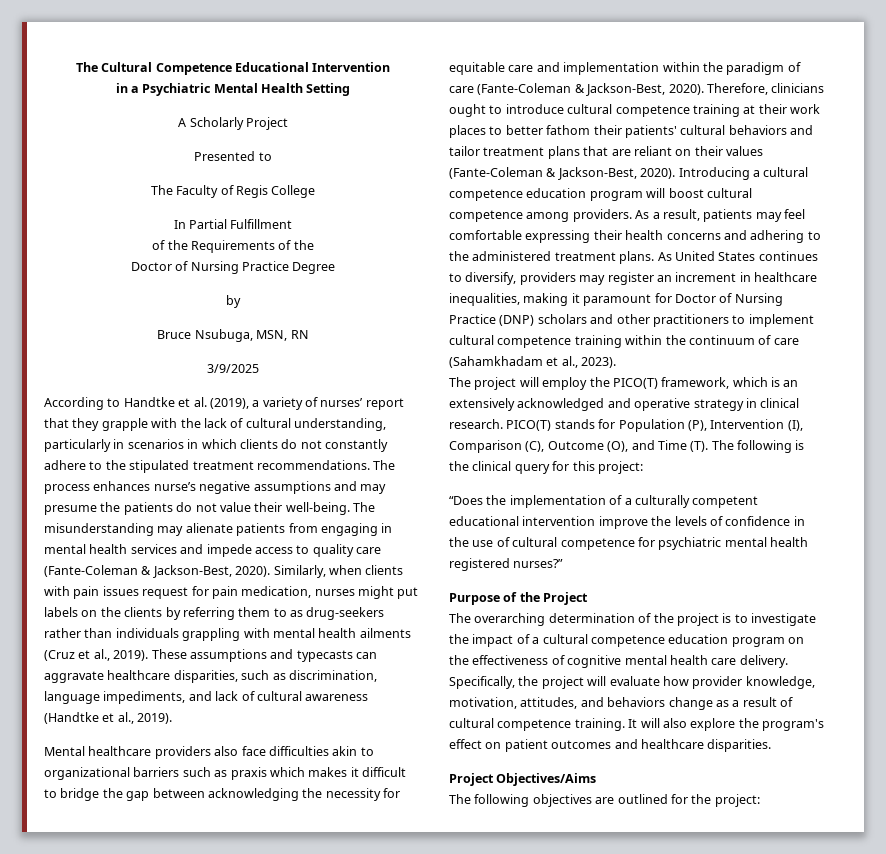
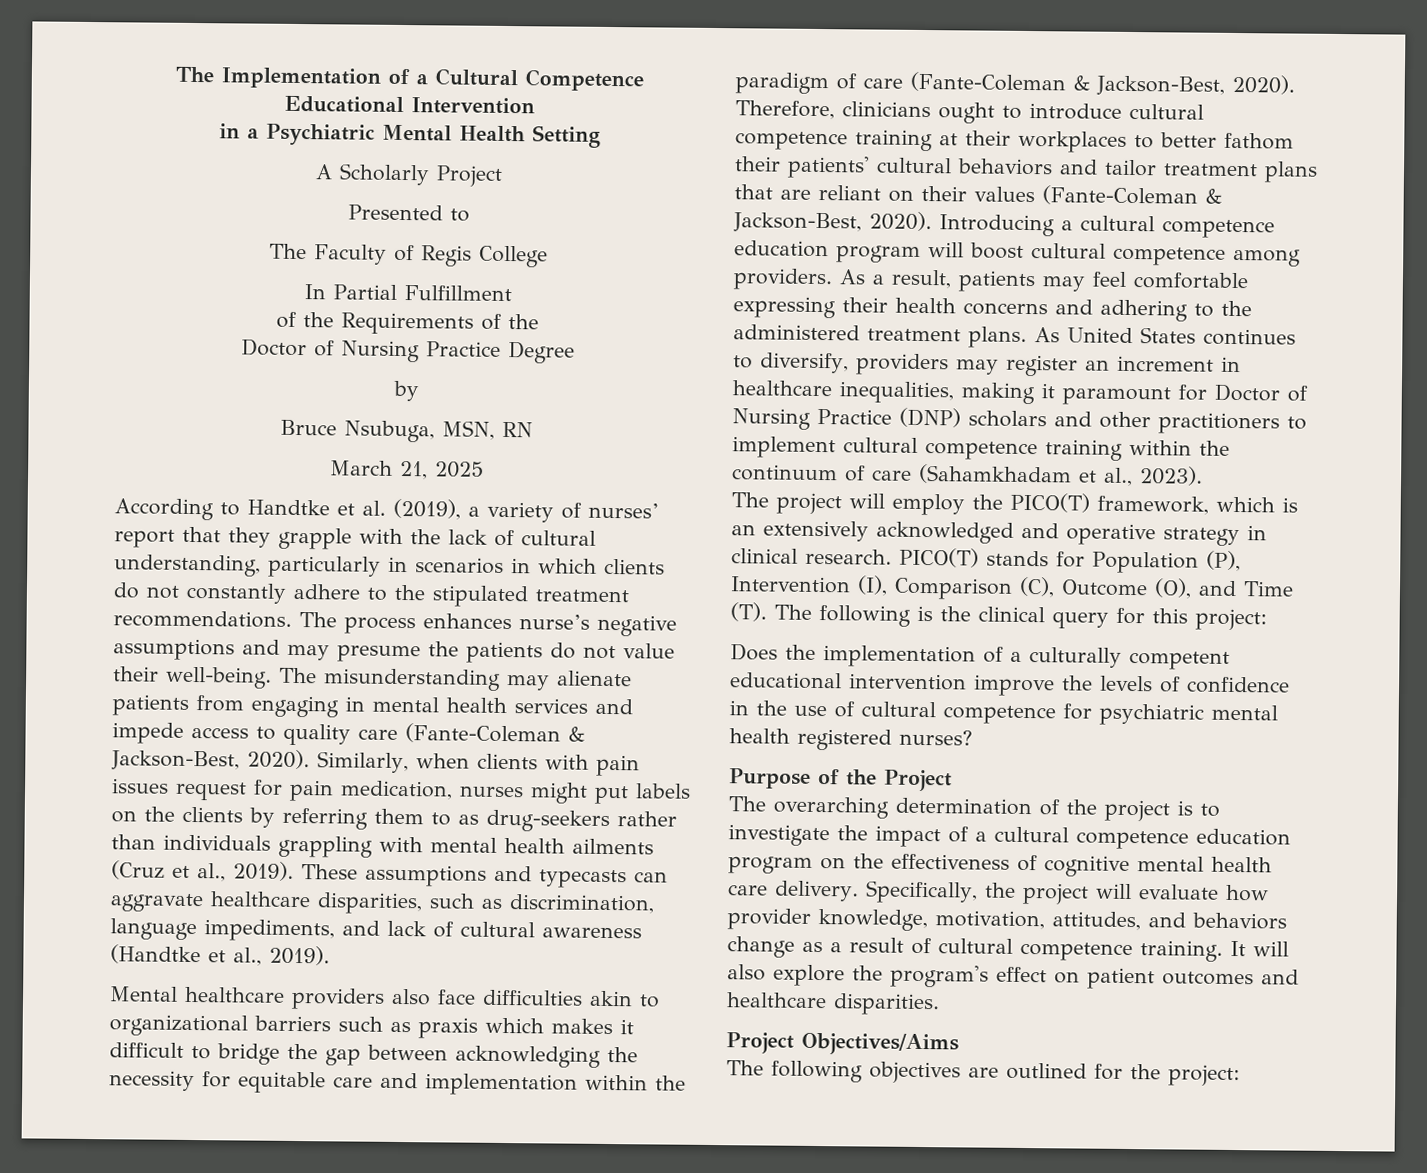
- The Cultural Competence Educational Intervention
+ The Implementation of a Cultural Competence Educational Intervention
- 3/9/2025
+ March 21, 2025
- Therefore, clinicians ought to introduce cultural competence training at their work places to better fathom their patients' cultural behaviors and tailor treatment plans that are reliant on their values (Fante-Coleman & Jackson-Best, 2020).
+ Therefore, clinicians ought to introduce cultural competence training at their workplaces to better fathom their patients' cultural behaviors and tailor treatment plans that are reliant on their values (Fante-Coleman & Jackson-Best, 2020).
- “Does the implementation of a culturally competent educational intervention improve the levels of confidence in the use of cultural competence for psychiatric mental health registered nurses?”
+ Does the implementation of a culturally competent educational intervention improve the levels of confidence in the use of cultural competence for psychiatric mental health registered nurses?

